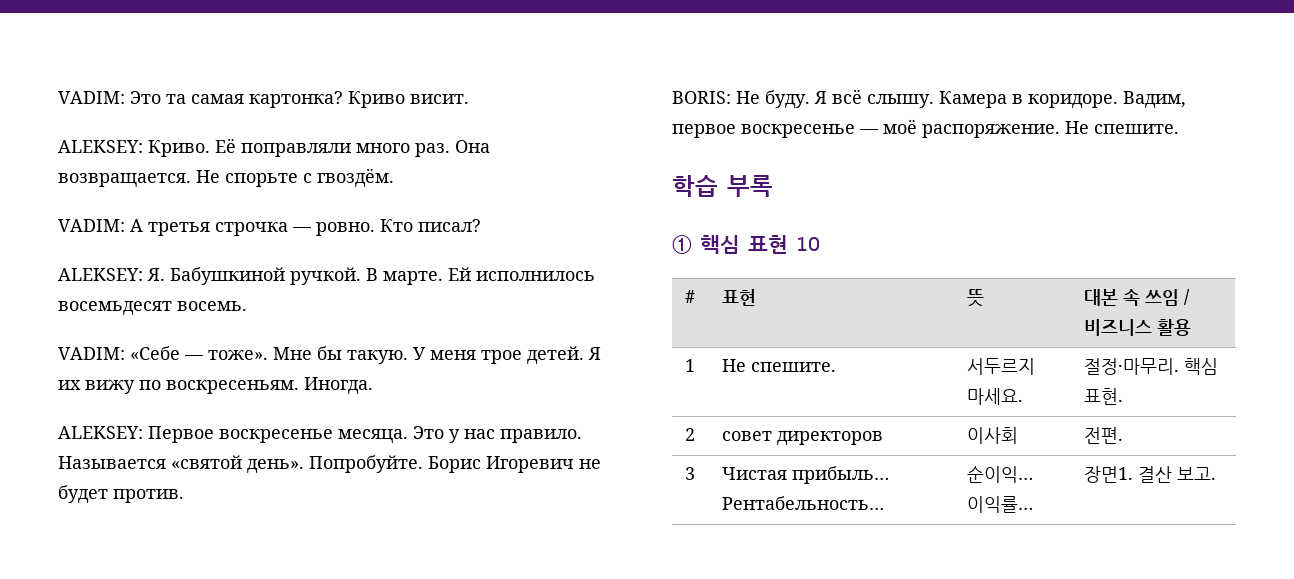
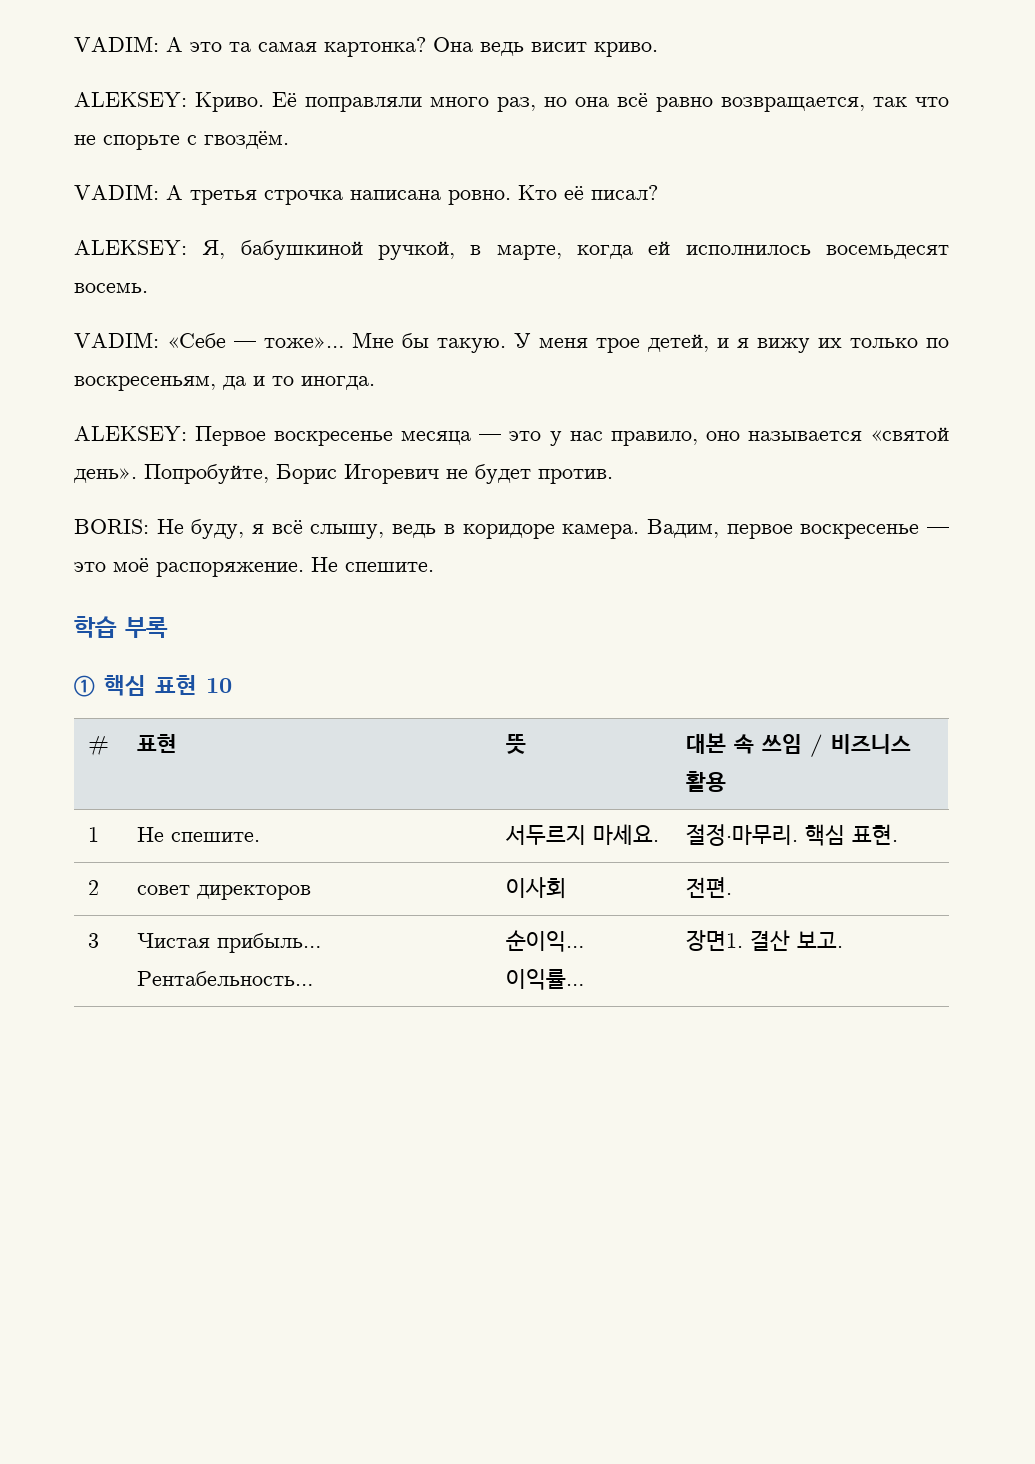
- VADIM: Это та самая картонка?
+ VADIM: А это та самая картонка?
- Криво висит.
+ Она ведь висит криво.
- Её поправляли много раз. Она возвращается. Не спорьте с гвоздём.
+ Её поправляли много раз, но она всё равно возвращается, так что не спорьте с гвоздём.
- VADIM: А третья строчка — ровно.
+ VADIM: А третья строчка написана ровно.
- Кто писал?
+ Кто её писал?
- ALEKSEY: Я. Бабушкиной ручкой. В марте. Ей исполнилось восемьдесят восемь.
+ ALEKSEY: Я, бабушкиной ручкой, в марте, когда ей исполнилось восемьдесят восемь.
- VADIM: «Себе — тоже».
+ VADIM: «Себе — тоже»…
- У меня трое детей. Я их вижу по воскресеньям. Иногда.
- ALEKSEY: Первое воскресенье месяца. Это у нас правило. Называется «святой день».
+ У меня трое детей, и я вижу их только по воскресеньям, да и то иногда.
+ ALEKSEY: Первое воскресенье месяца — это у нас правило, оно называется «святой день».
- Попробуйте. Борис Игоревич не будет против.
+ Попробуйте, Борис Игоревич не будет против.
- BORIS: Не буду. Я всё слышу. Камера в коридоре.
+ BORIS: Не буду, я всё слышу, ведь в коридоре камера.
- Вадим, первое воскресенье — моё распоряжение.
+ Вадим, первое воскресенье — это моё распоряжение.

